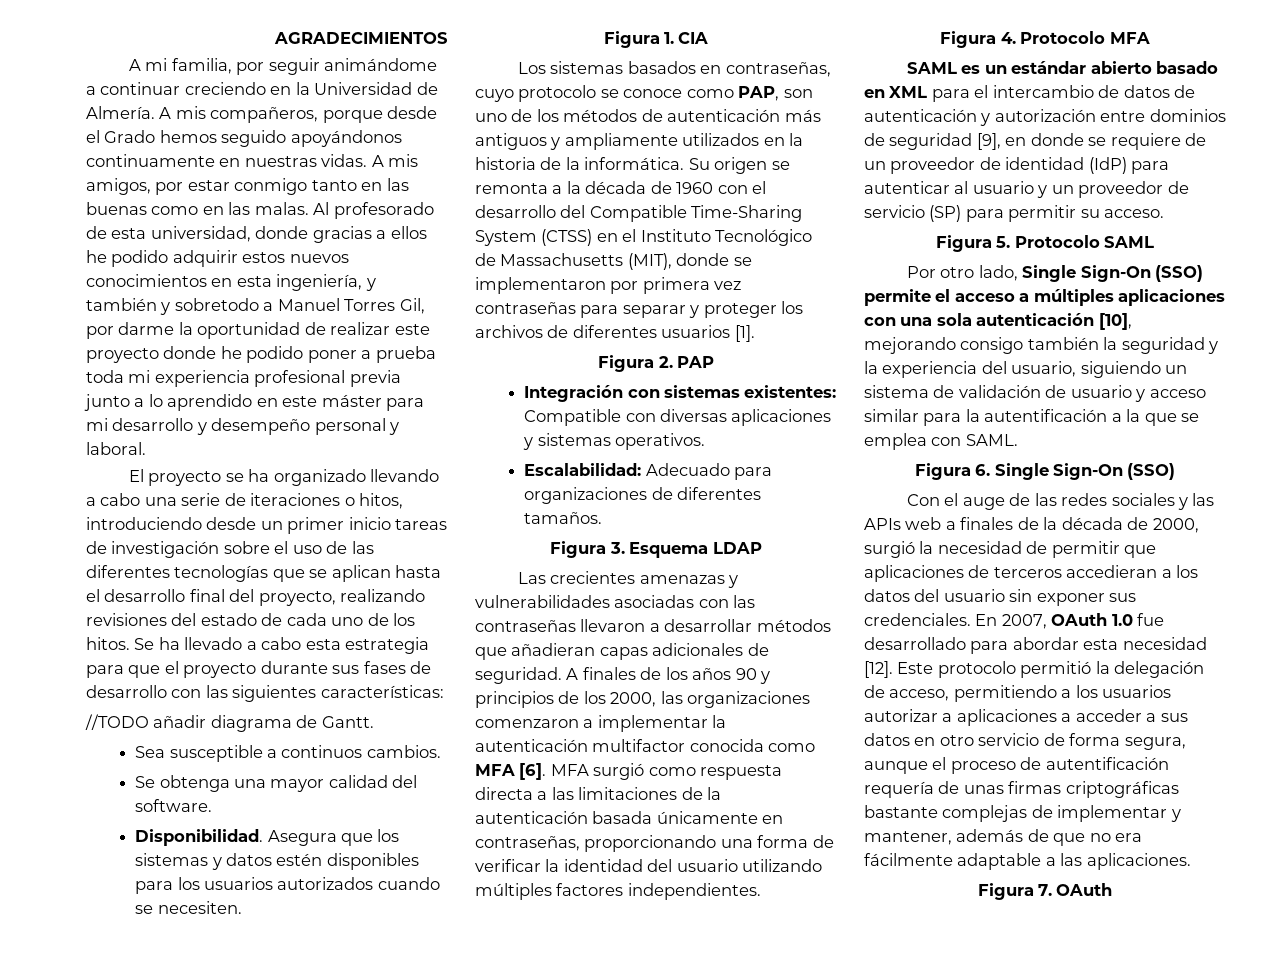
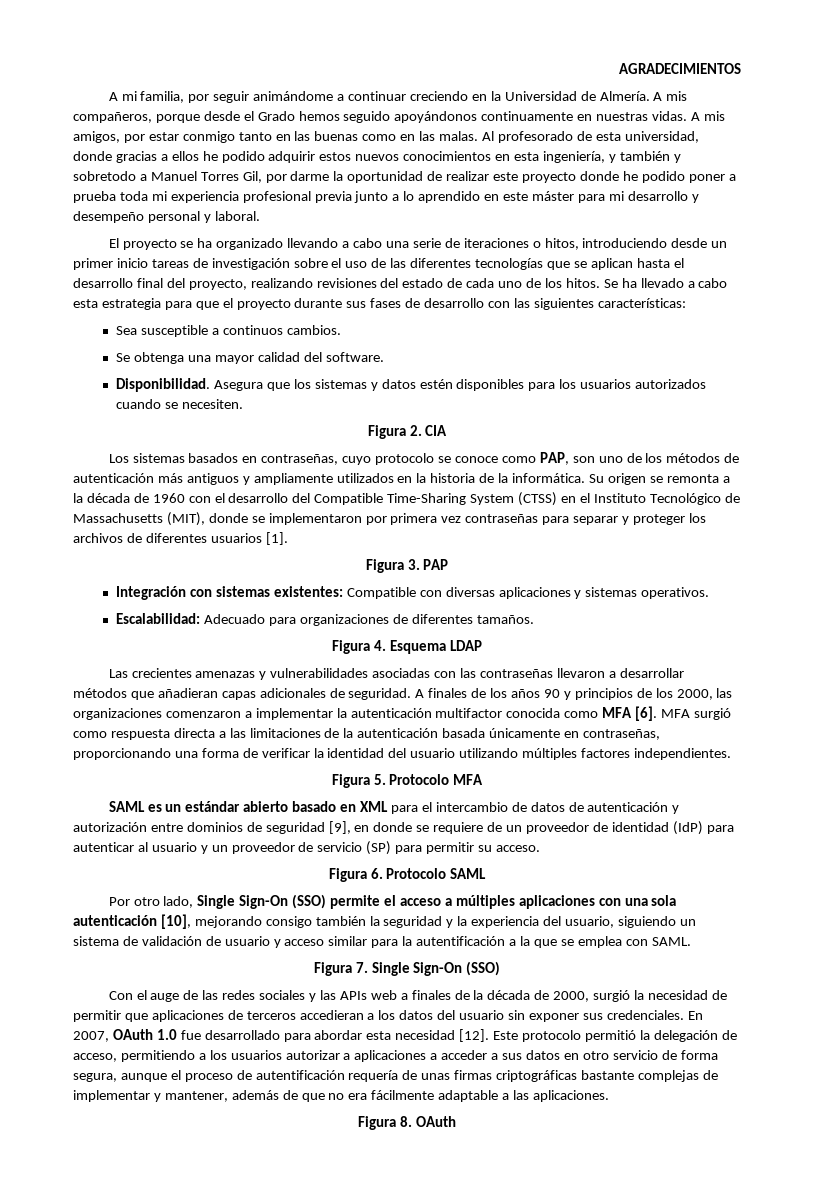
- //TODO añadir diagrama de Gantt.
- Figura 1. CIA
+ Figura 2. CIA
- Figura 2. PAP
+ Figura 3. PAP
- Figura 3. Esquema LDAP
+ Figura 4. Esquema LDAP
- Figura 4. Protocolo MFA
+ Figura 5. Protocolo MFA
- Figura 5. Protocolo SAML
+ Figura 6. Protocolo SAML
- Figura 6. Single Sign-On (SSO)
+ Figura 7. Single Sign-On (SSO)
- Figura 7. OAuth
+ Figura 8. OAuth

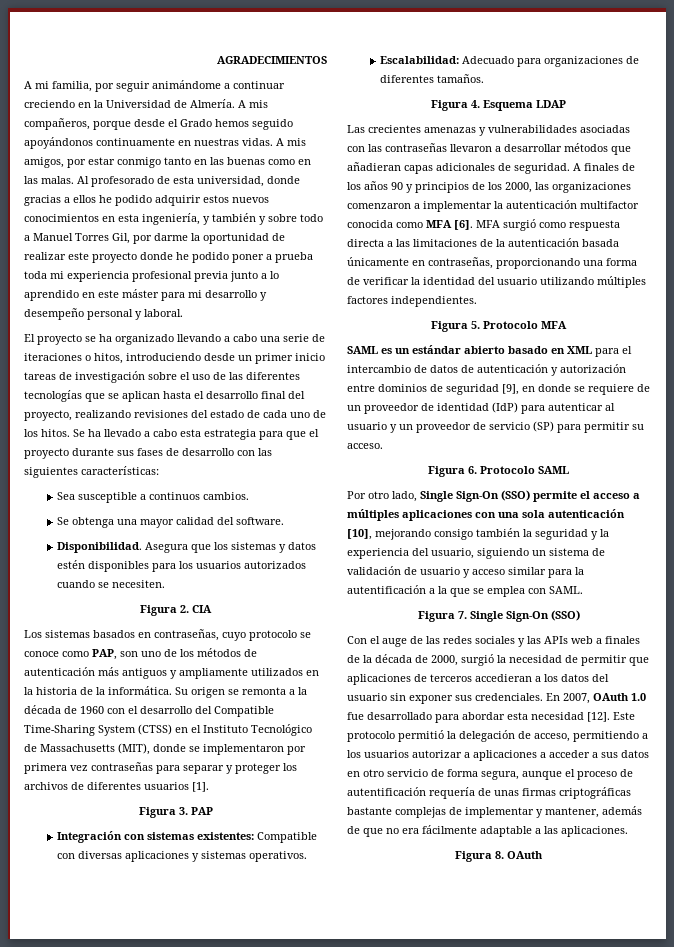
- Al profesorado de esta universidad, donde gracias a ellos he podido adquirir estos nuevos conocimientos en esta ingeniería, y también y sobretodo a Manuel Torres Gil, por darme la oportunidad de realizar este proyecto donde he podido poner a prueba toda mi experiencia profesional previa junto a lo aprendido en este máster para mi desarrollo y desempeño personal y laboral.
+ Al profesorado de esta universidad, donde gracias a ellos he podido adquirir estos nuevos conocimientos en esta ingeniería, y también y sobre todo a Manuel Torres Gil, por darme la oportunidad de realizar este proyecto donde he podido poner a prueba toda mi experiencia profesional previa junto a lo aprendido en este máster para mi desarrollo y desempeño personal y laboral.

